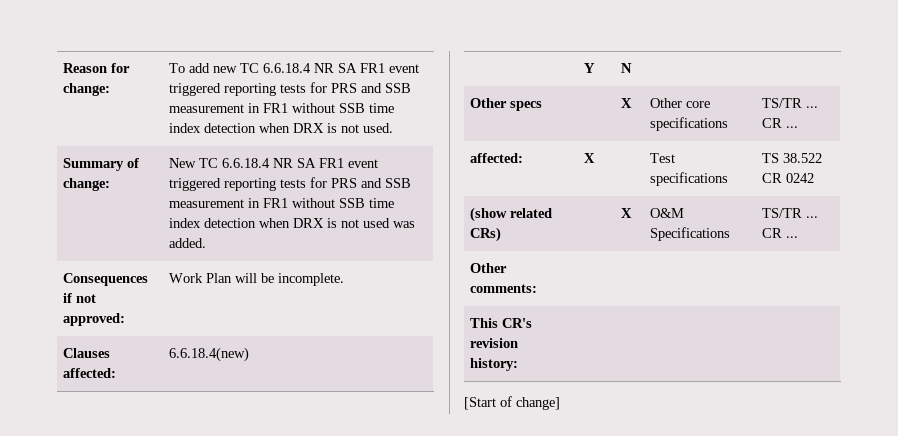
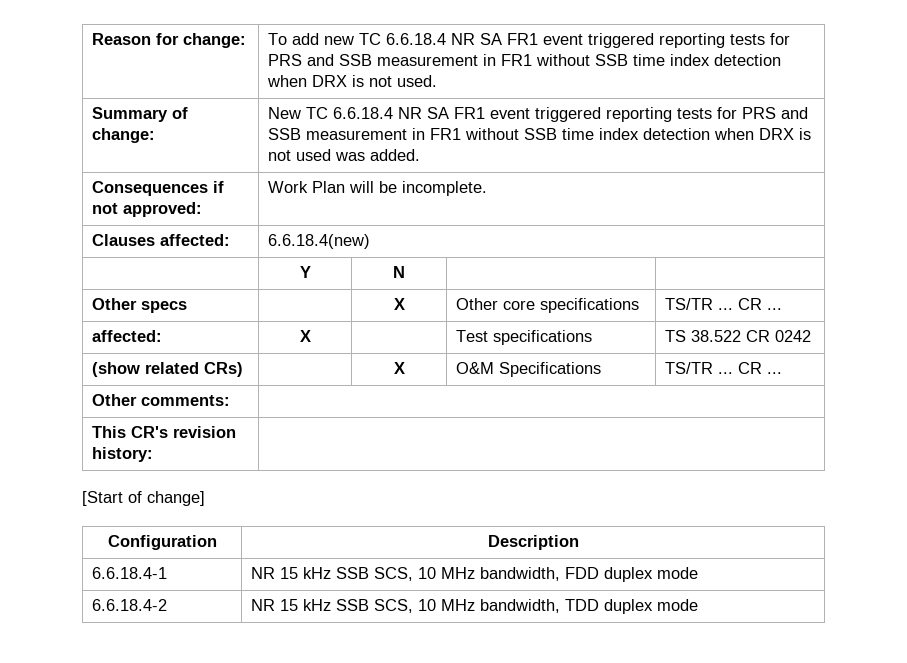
+ Configuration | Description
+ 6.6.18.4-1 | NR 15 kHz SSB SCS, 10 MHz bandwidth, FDD duplex mode
+ 6.6.18.4-2 | NR 15 kHz SSB SCS, 10 MHz bandwidth, TDD duplex mode

